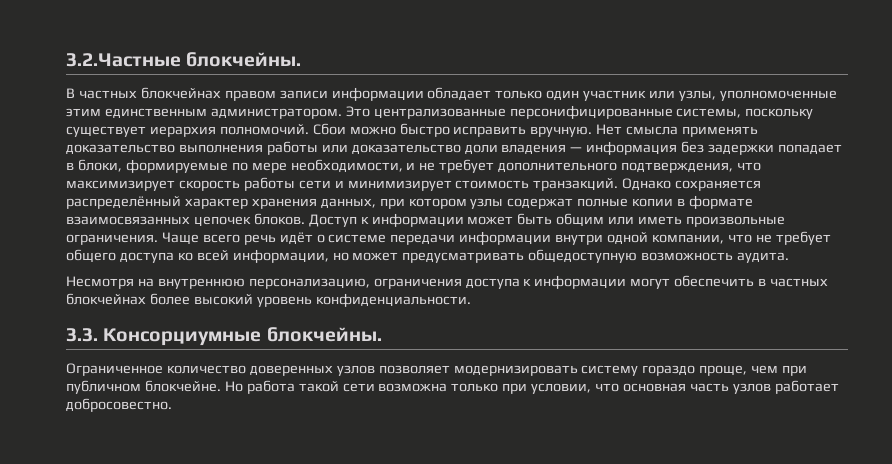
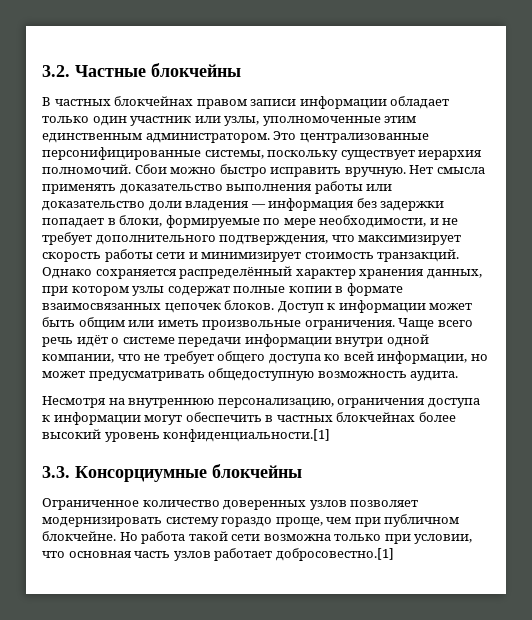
- 3.2.Частные блокчейны.
+ 3.2. Частные блокчейны
- Несмотря на внутреннюю персонализацию, ограничения доступа к информации могут обеспечить в частных блокчейнах более высокий уровень конфиденциальности.
+ Несмотря на внутреннюю персонализацию, ограничения доступа к информации могут обеспечить в частных блокчейнах более высокий уровень конфиденциальности.[1]
- 3.3. Консорциумные блокчейны.
+ 3.3. Консорциумные блокчейны
- Но работа такой сети возможна только при условии, что основная часть узлов работает добросовестно.
+ Но работа такой сети возможна только при условии, что основная часть узлов работает добросовестно.[1]

